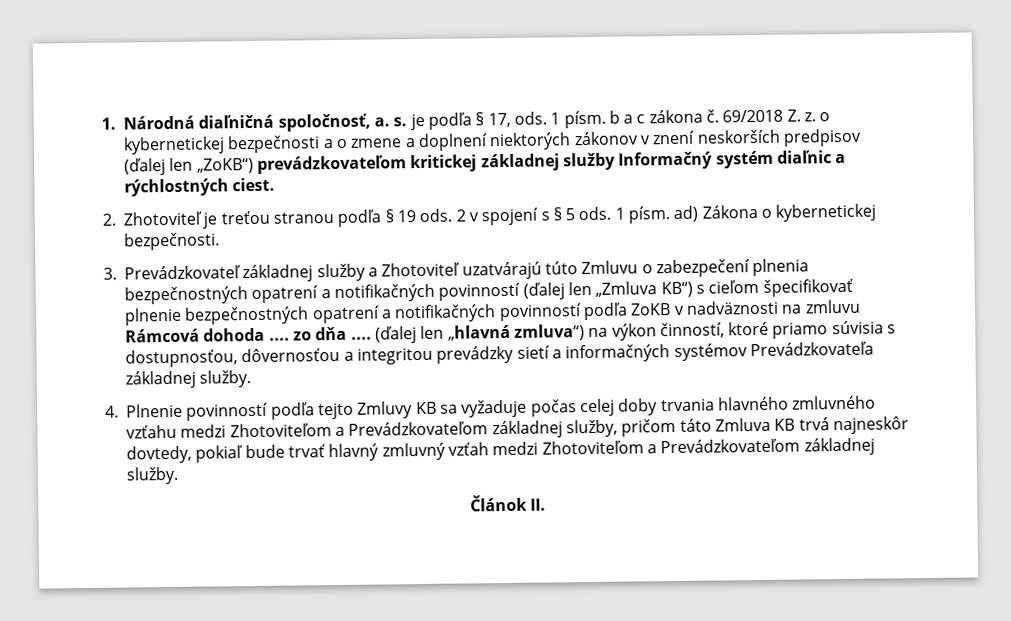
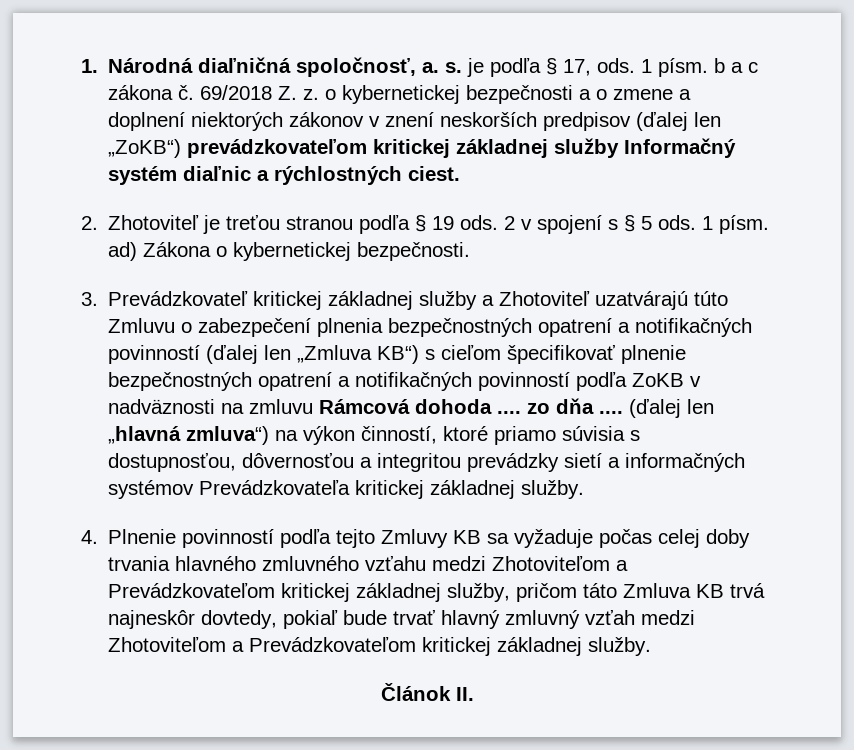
- 3. Prevádzkovateľ základnej služby a Zhotoviteľ uzatvárajú túto Zmluvu o zabezpečení plnenia bezpečnostných opatrení a notifikačných povinností (ďalej len „Zmluva KB“) s cieľom špecifikovať plnenie bezpečnostných opatrení a notifikačných povinností podľa ZoKB v nadväznosti na zmluvu Rámcová dohoda .... zo dňa ....
+ 3. Prevádzkovateľ kritickej základnej služby a Zhotoviteľ uzatvárajú túto Zmluvu o zabezpečení plnenia bezpečnostných opatrení a notifikačných povinností (ďalej len „Zmluva KB“) s cieľom špecifikovať plnenie bezpečnostných opatrení a notifikačných povinností podľa ZoKB v nadväznosti na zmluvu Rámcová dohoda .... zo dňa ....
- (ďalej len „hlavná zmluva“) na výkon činností, ktoré priamo súvisia s dostupnosťou, dôvernosťou a integritou prevádzky sietí a informačných systémov Prevádzkovateľa základnej služby.
+ (ďalej len „hlavná zmluva“) na výkon činností, ktoré priamo súvisia s dostupnosťou, dôvernosťou a integritou prevádzky sietí a informačných systémov Prevádzkovateľa kritickej základnej služby.
- 4. Plnenie povinností podľa tejto Zmluvy KB sa vyžaduje počas celej doby trvania hlavného zmluvného vzťahu medzi Zhotoviteľom a Prevádzkovateľom základnej služby, pričom táto Zmluva KB trvá najneskôr dovtedy, pokiaľ bude trvať hlavný zmluvný vzťah medzi Zhotoviteľom a Prevádzkovateľom základnej služby.
+ 4. Plnenie povinností podľa tejto Zmluvy KB sa vyžaduje počas celej doby trvania hlavného zmluvného vzťahu medzi Zhotoviteľom a Prevádzkovateľom kritickej základnej služby, pričom táto Zmluva KB trvá najneskôr dovtedy, pokiaľ bude trvať hlavný zmluvný vzťah medzi Zhotoviteľom a Prevádzkovateľom kritickej základnej služby.

